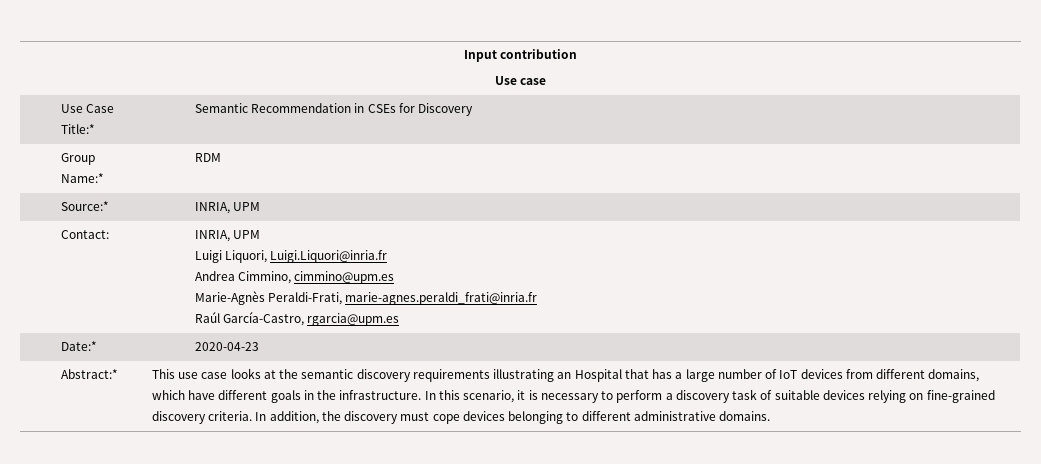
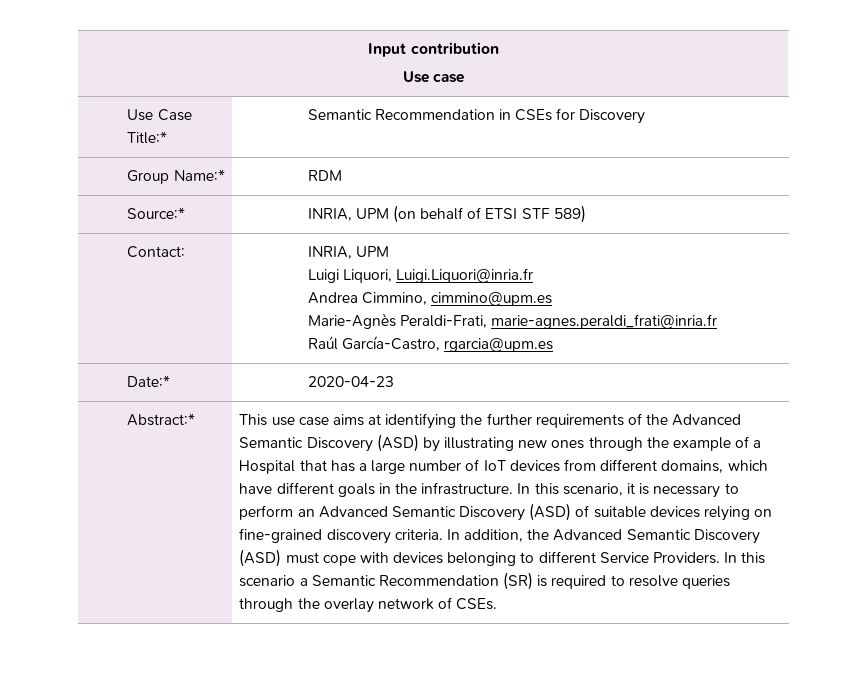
- Source:* | INRIA, UPM
+ Source:* | INRIA, UPM (on behalf of ETSI STF 589)
- This use case looks at the semantic discovery requirements illustrating an Hospital that has a large number of IoT devices from different domains, which have different goals in the infrastructure.
+ This use case aims at identifying the further requirements of the Advanced Semantic Discovery (ASD) by illustrating new ones through the example of a Hospital that has a large number of IoT devices from different domains, which have different goals in the infrastructure.
- In this scenario, it is necessary to perform a discovery task of suitable devices relying on fine-grained discovery criteria.
+ In this scenario, it is necessary to perform an Advanced Semantic Discovery (ASD) of suitable devices relying on fine-grained discovery criteria.
- In addition, the discovery must cope devices belonging to different administrative domains.
+ In addition, the Advanced Semantic Discovery (ASD) must cope with devices belonging to different Service Providers. In this scenario a Semantic Recommendation (SR) is required to resolve queries through the overlay network of CSEs.

